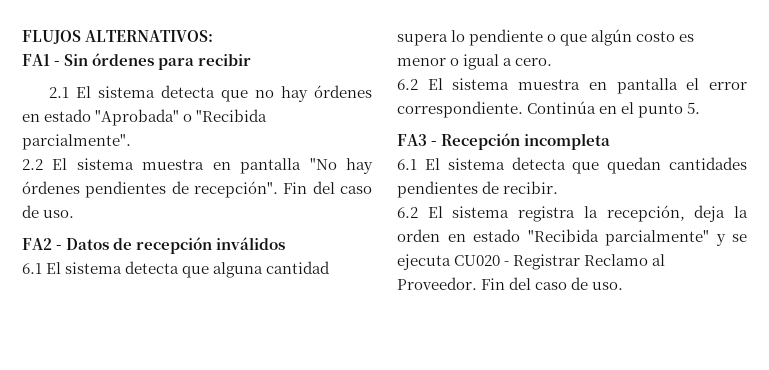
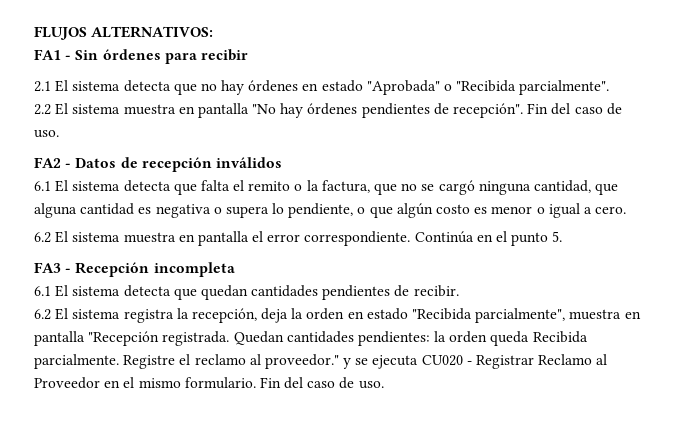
- 6.1 El sistema detecta que alguna cantidad supera lo pendiente o que algún costo es menor o igual a cero.
+ 6.1 El sistema detecta que falta el remito o la factura, que no se cargó ninguna cantidad, que alguna cantidad es negativa o supera lo pendiente, o que algún costo es menor o igual a cero.
- 6.2 El sistema registra la recepción, deja la orden en estado "Recibida parcialmente" y se ejecuta CU020 - Registrar Reclamo al Proveedor.
+ 6.2 El sistema registra la recepción, deja la orden en estado "Recibida parcialmente", muestra en pantalla "Recepción registrada. Quedan cantidades pendientes: la orden queda Recibida parcialmente. Registre el reclamo al proveedor." y se ejecuta CU020 - Registrar Reclamo al Proveedor en el mismo formulario.

